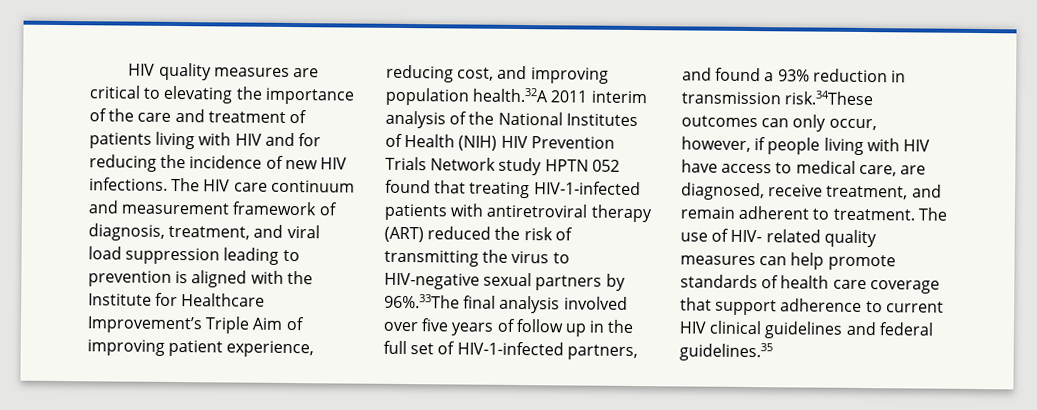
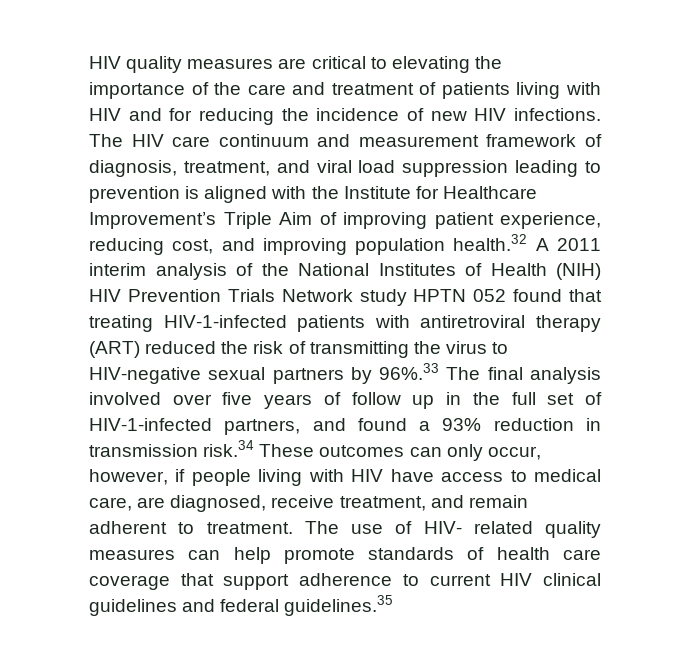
- The HIV care continuum and measurement framework of diagnosis, treatment, and viral load suppression leading to prevention is aligned with the Institute for Healthcare Improvement’s Triple Aim of improving patient experience, reducing cost, and improving population health.32A 2011 interim analysis of the National Institutes of Health (NIH) HIV Prevention Trials Network study HPTN 052 found that treating HIV-1-infected patients with antiretroviral therapy (ART) reduced the risk of transmitting the virus to HIV-negative sexual partners by 96%.33The final analysis involved over five years of follow up in the full set of HIV-1-infected partners, and found a 93% reduction in transmission risk.34These outcomes can only occur, however, if people living with HIV have access to medical care, are diagnosed, receive treatment, and remain adherent to treatment.
+ The HIV care continuum and measurement framework of diagnosis, treatment, and viral load suppression leading to prevention is aligned with the Institute for Healthcare Improvement’s Triple Aim of improving patient experience, reducing cost, and improving population health.32 A 2011 interim analysis of the National Institutes of Health (NIH) HIV Prevention Trials Network study HPTN 052 found that treating HIV-1-infected patients with antiretroviral therapy (ART) reduced the risk of transmitting the virus to HIV-negative sexual partners by 96%.33 The final analysis involved over five years of follow up in the full set of HIV-1-infected partners, and found a 93% reduction in transmission risk.34 These outcomes can only occur, however, if people living with HIV have access to medical care, are diagnosed, receive treatment, and remain adherent to treatment.

